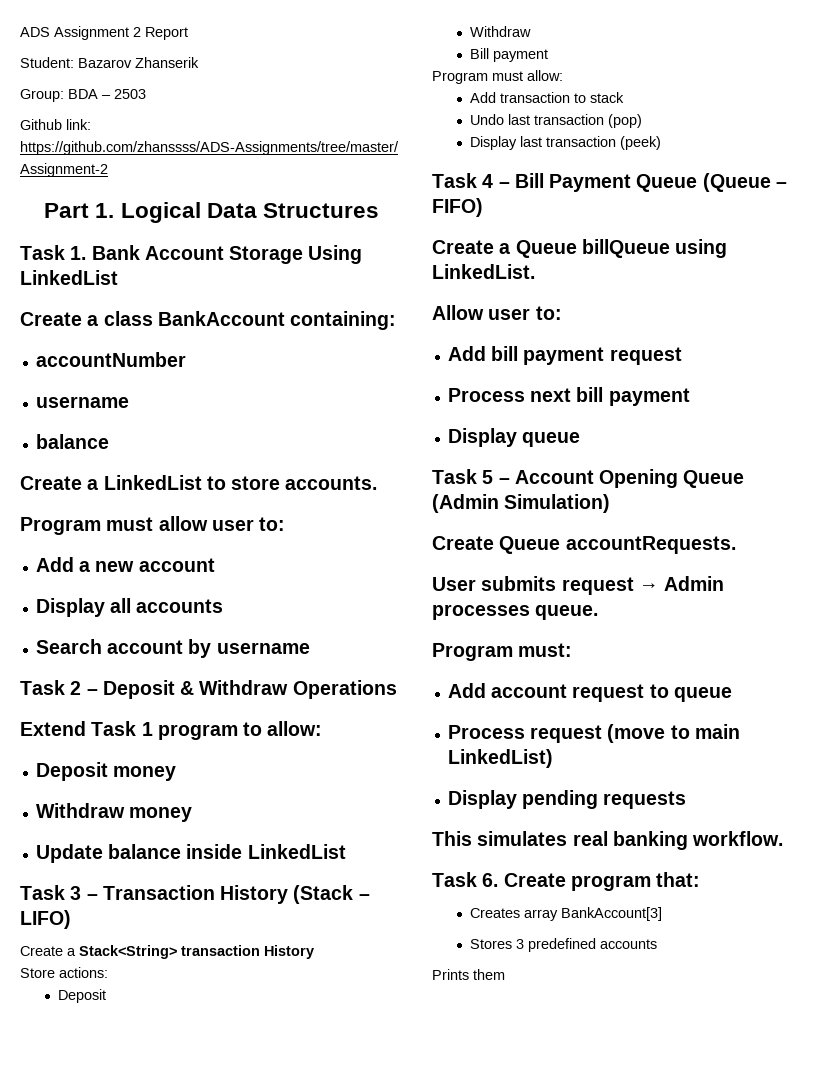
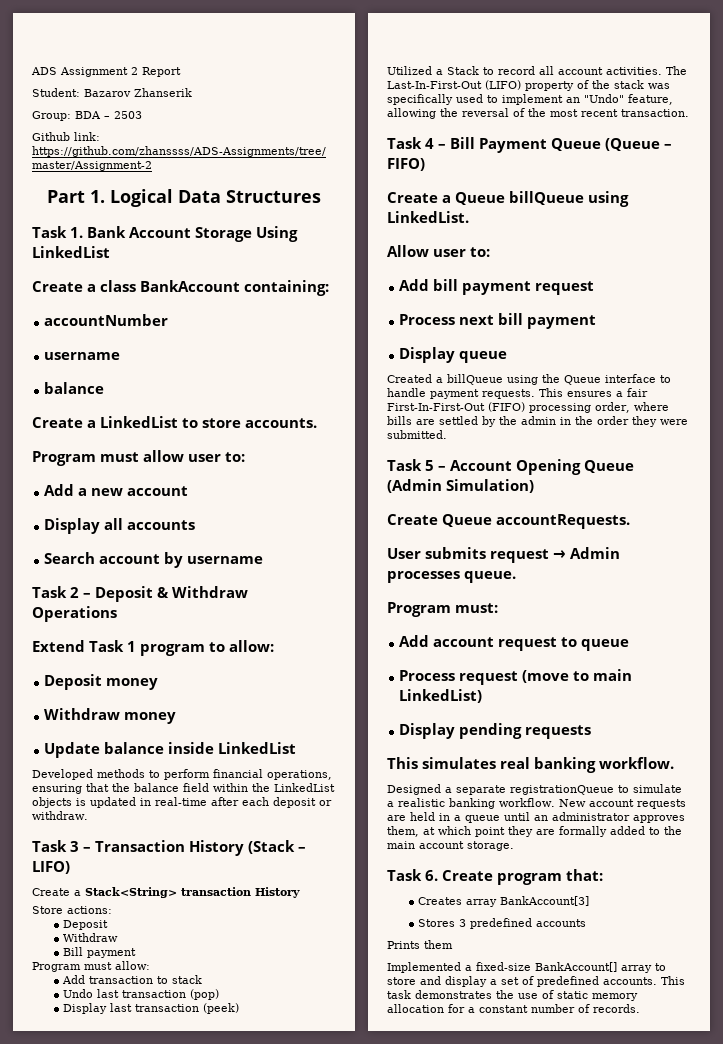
+ Developed methods to perform financial operations, ensuring that the balance field within the LinkedList objects is updated in real-time after each deposit or withdraw.
+ Utilized a Stack to record all account activities. The Last-In-First-Out (LIFO) property of the stack was specifically used to implement an "Undo" feature, allowing the reversal of the most recent transaction.
+ Created a billQueue using the Queue interface to handle payment requests. This ensures a fair First-In-First-Out (FIFO) processing order, where bills are settled by the admin in the order they were submitted.
+ Designed a separate registrationQueue to simulate a realistic banking workflow. New account requests are held in a queue until an administrator approves them, at which point they are formally added to the main account storage.
+ Implemented a fixed-size BankAccount[] array to store and display a set of predefined accounts. This task demonstrates the use of static memory allocation for a constant number of records.

